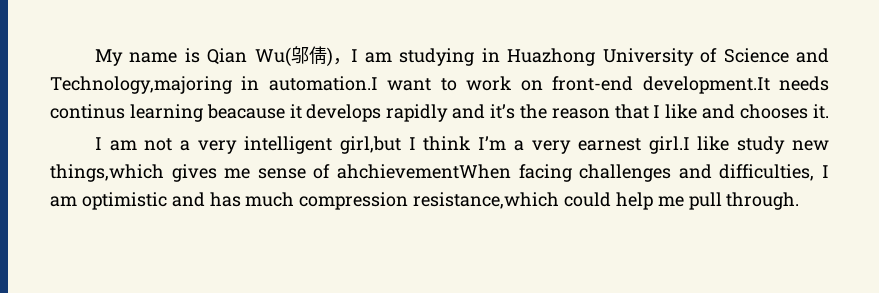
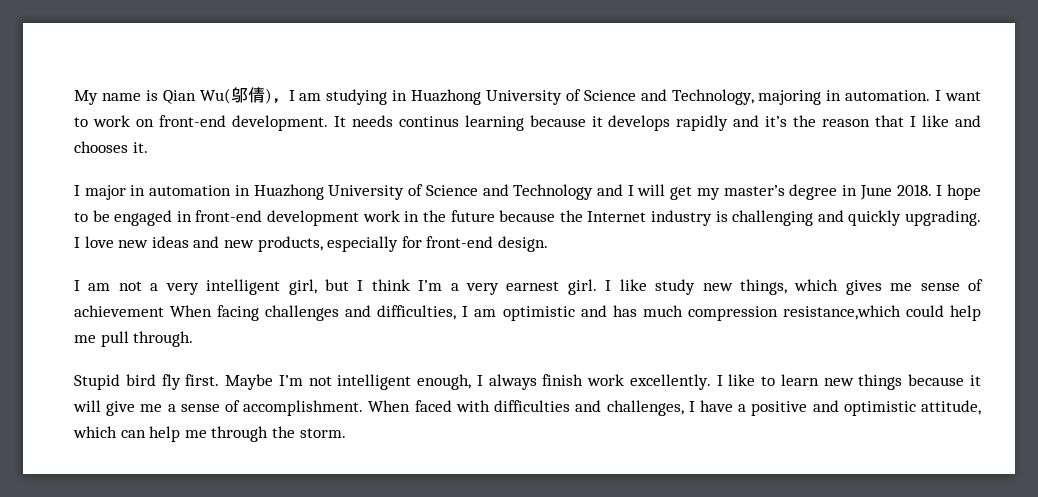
- My name is Qian Wu(邬倩)，I am studying in Huazhong University of Science and Technology,majoring in automation.I want to work on front-end development.It needs continus learning beacause it develops rapidly and it’s the reason that I like and chooses it.
+ My name is Qian Wu(邬倩)，I am studying in Huazhong University of Science and Technology, majoring in automation. I want to work on front-end development. It needs continus learning because it develops rapidly and it’s the reason that I like and chooses it.
+ I major in automation in Huazhong University of Science and Technology and I will get my master’s degree in June 2018. I hope to be engaged in front-end development work in the future because the Internet industry is challenging and quickly upgrading. I love new ideas and new products, especially for front-end design.
- I am not a very intelligent girl,but I think I’m a very earnest girl.I like study new things,which gives me sense of ahchievementWhen facing challenges and difficulties, I am optimistic and has much compression resistance,which could help me pull through.
+ I am not a very intelligent girl, but I think I’m a very earnest girl. I like study new things, which gives me sense of achievement When facing challenges and difficulties, I am optimistic and has much compression resistance,which could help me pull through.
+ Stupid bird fly first. Maybe I’m not intelligent enough, I always finish work excellently. I like to learn new things because it will give me a sense of accomplishment. When faced with difficulties and challenges, I have a positive and optimistic attitude, which can help me through the storm.

